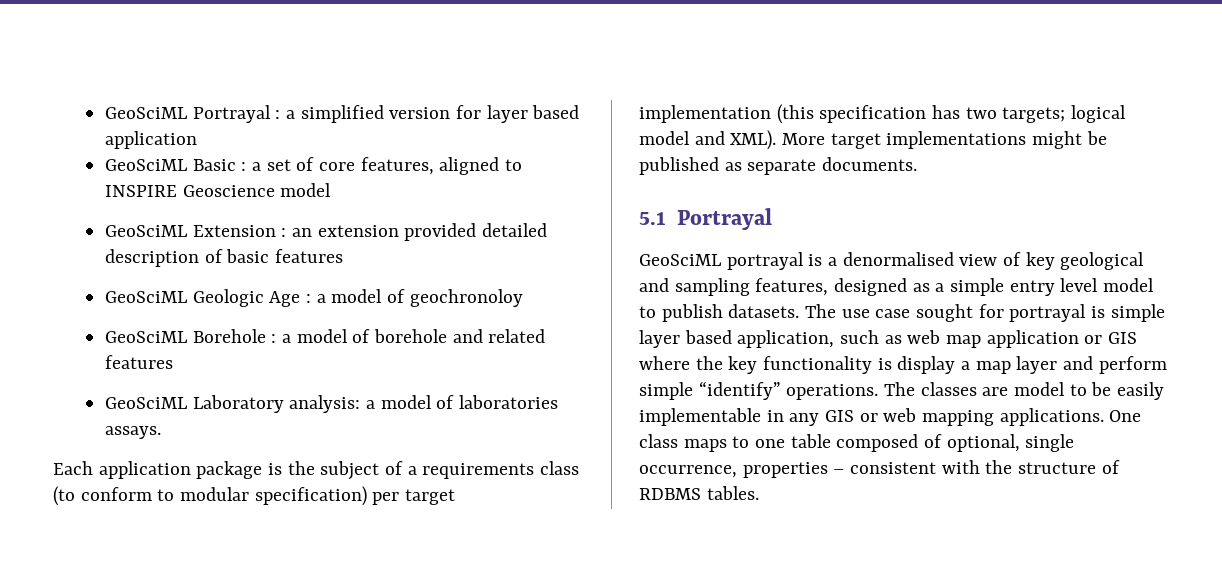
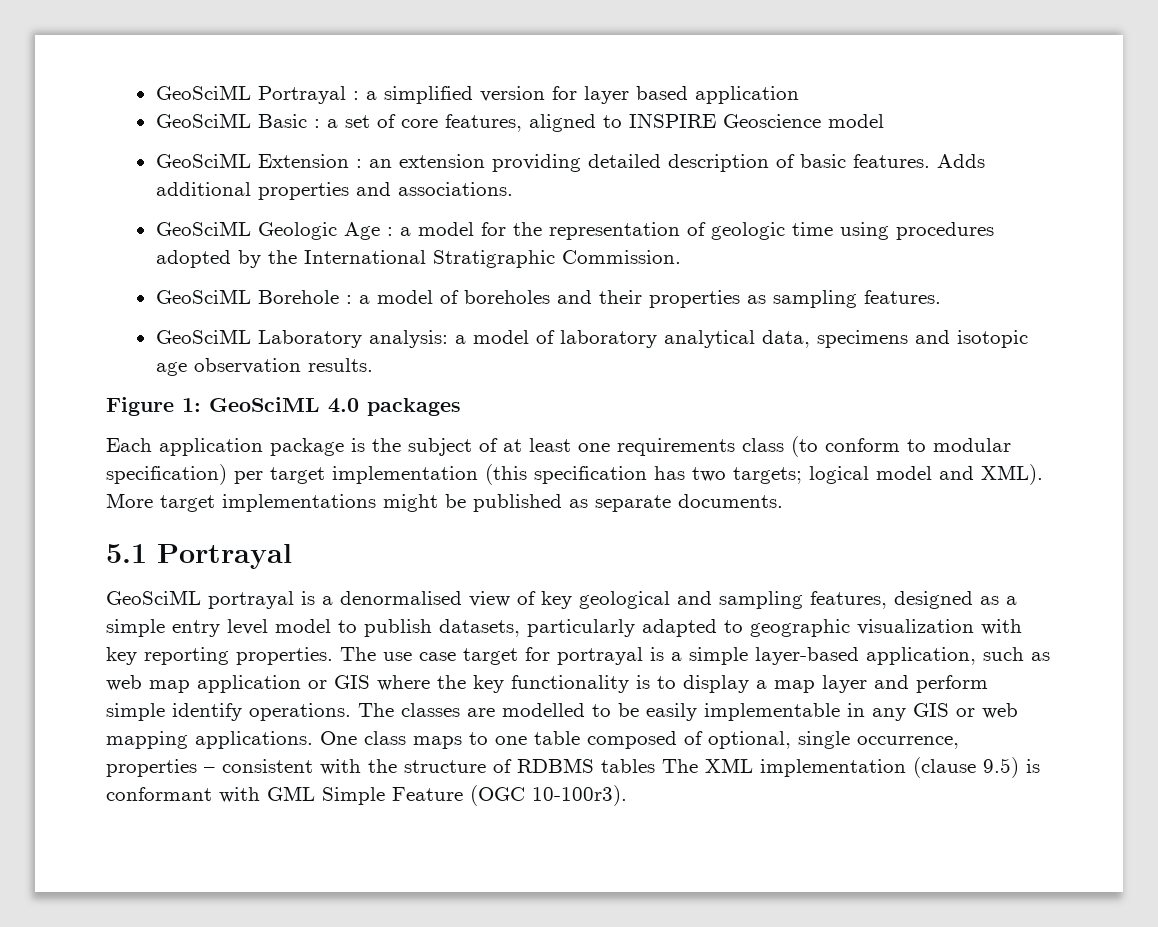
- GeoSciML Extension : an extension provided detailed description of basic features
+ GeoSciML Extension : an extension providing detailed description of basic features. Adds additional properties and associations.
- GeoSciML Geologic Age : a model of geochronoloy
+ GeoSciML Geologic Age : a model for the representation of geologic time using procedures adopted by the International Stratigraphic Commission.
- GeoSciML Borehole : a model of borehole and related features
+ GeoSciML Borehole : a model of boreholes and their properties as sampling features.
- GeoSciML Laboratory analysis: a model of laboratories assays.
+ GeoSciML Laboratory analysis: a model of laboratory analytical data, specimens and isotopic age observation results.
+ Figure 1: GeoSciML 4.0 packages
- Each application package is the subject of a requirements class (to conform to modular specification) per target implementation (this specification has two targets; logical model and XML).
+ Each application package is the subject of at least one requirements class (to conform to modular specification) per target implementation (this specification has two targets; logical model and XML).
- GeoSciML portrayal is a denormalised view of key geological and sampling features, designed as a simple entry level model to publish datasets.
+ GeoSciML portrayal is a denormalised view of key geological and sampling features, designed as a simple entry level model to publish datasets, particularly adapted to geographic visualization with key reporting properties.
- The use case sought for portrayal is simple layer based application, such as web map application or GIS where the key functionality is display a map layer and perform simple “identify” operations.
+ The use case target for portrayal is a simple layer-based application, such as web map application or GIS where the key functionality is to display a map layer and perform simple identify operations.
- The classes are model to be easily implementable in any GIS or web mapping applications.
+ The classes are modelled to be easily implementable in any GIS or web mapping applications.
- One class maps to one table composed of optional, single occurrence, properties – consistent with the structure of RDBMS tables.
+ One class maps to one table composed of optional, single occurrence, properties – consistent with the structure of RDBMS tables The XML implementation (clause 9.5) is conformant with GML Simple Feature (OGC 10-100r3).

